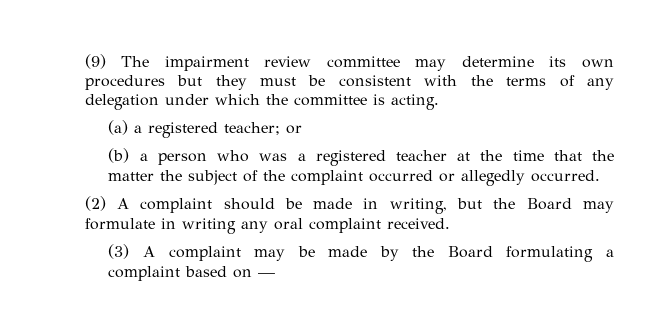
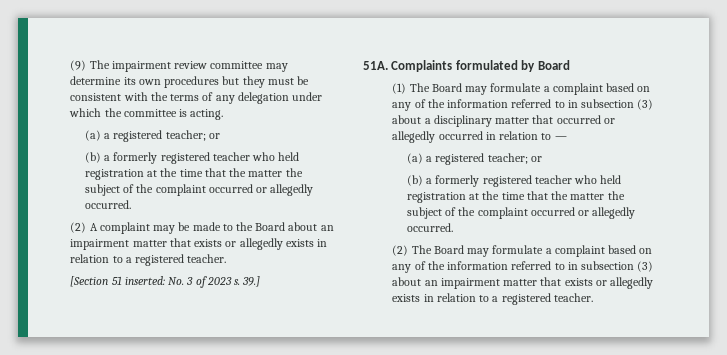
  (9) The impairment review committee may determine its own procedures but they must be consistent with the terms of any delegation under which the committee is acting.
  (a) a registered teacher; or
- (b) a person who was a registered teacher at the time that the matter the subject of the complaint occurred or allegedly occurred.
+ (b) a formerly registered teacher who held registration at the time that the matter the subject of the complaint occurred or allegedly occurred.
- (2) A complaint should be made in writing, but the Board may formulate in writing any oral complaint received.
- (3) A complaint may be made by the Board formulating a complaint based on —
+ (2) A complaint may be made to the Board about an impairment matter that exists or allegedly exists in relation to a registered teacher.
+ [Section 51 inserted: No. 3 of 2023 s. 39.]
+ 51A. Complaints formulated by Board
+ (1) The Board may formulate a complaint based on any of the information referred to in subsection (3) about a disciplinary matter that occurred or allegedly occurred in relation to —
+ (a) a registered teacher; or
+ (b) a formerly registered teacher who held registration at the time that the matter the subject of the complaint occurred or allegedly occurred.
+ (2) The Board may formulate a complaint based on any of the information referred to in subsection (3) about an impairment matter that exists or allegedly exists in relation to a registered teacher.

